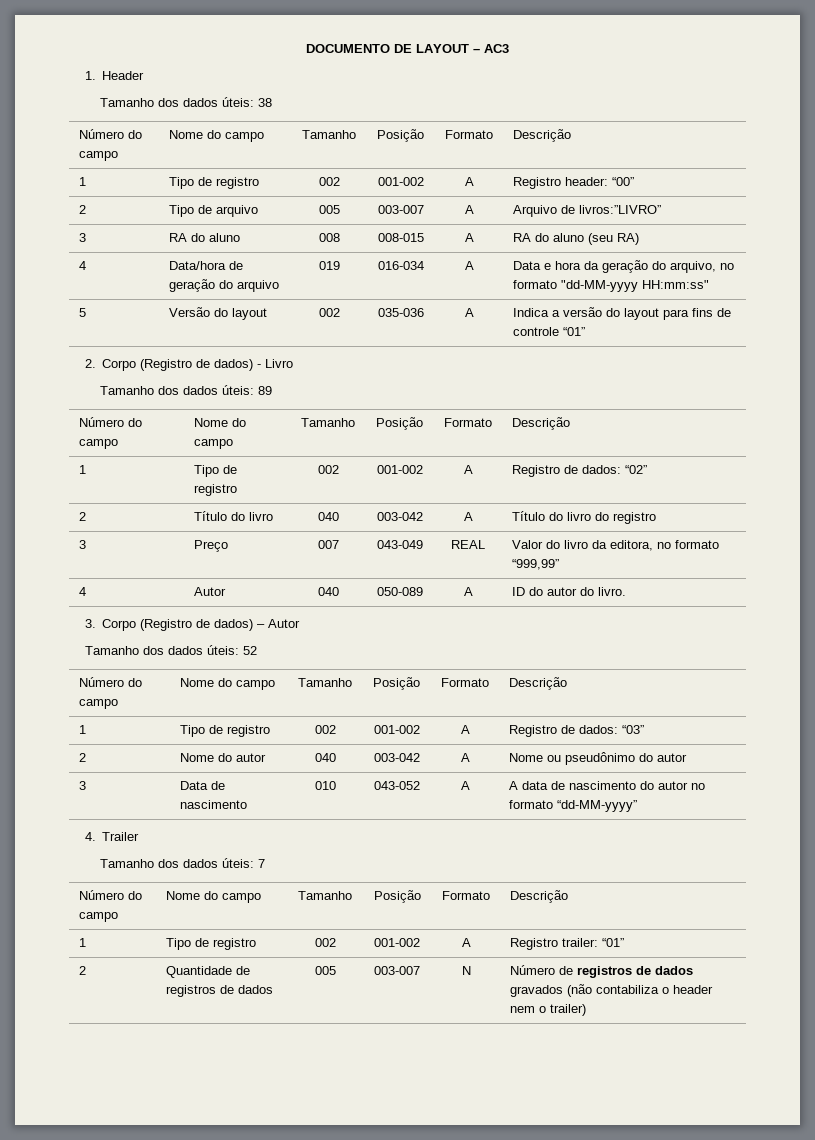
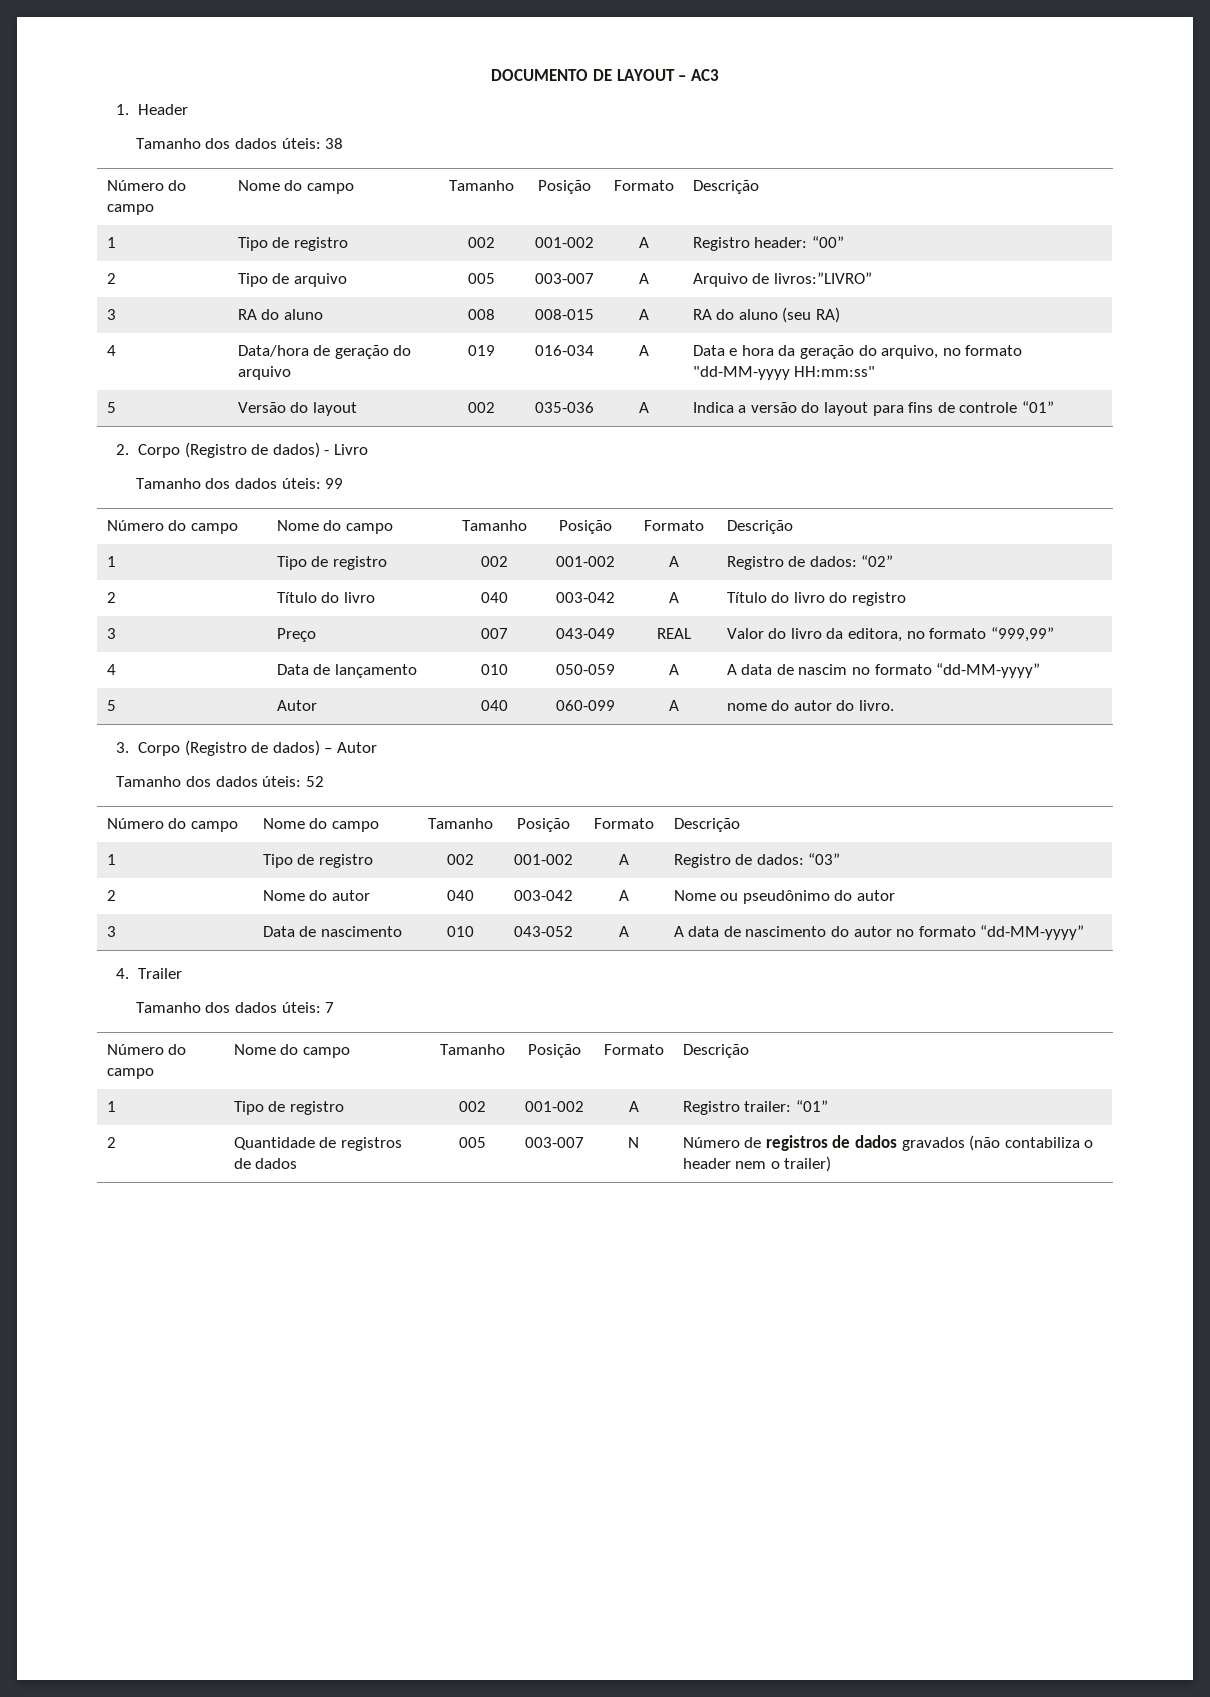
- Tamanho dos dados úteis: 89
+ Tamanho dos dados úteis: 99
- 4 | Autor | 040 | 050-089 | A | ID do autor do livro.
+ 4 | Data de lançamento | 010 | 050-059 | A | A data de nascim no formato “dd-MM-yyyy”
+ 5 | Autor | 040 | 060-099 | A | nome do autor do livro.

